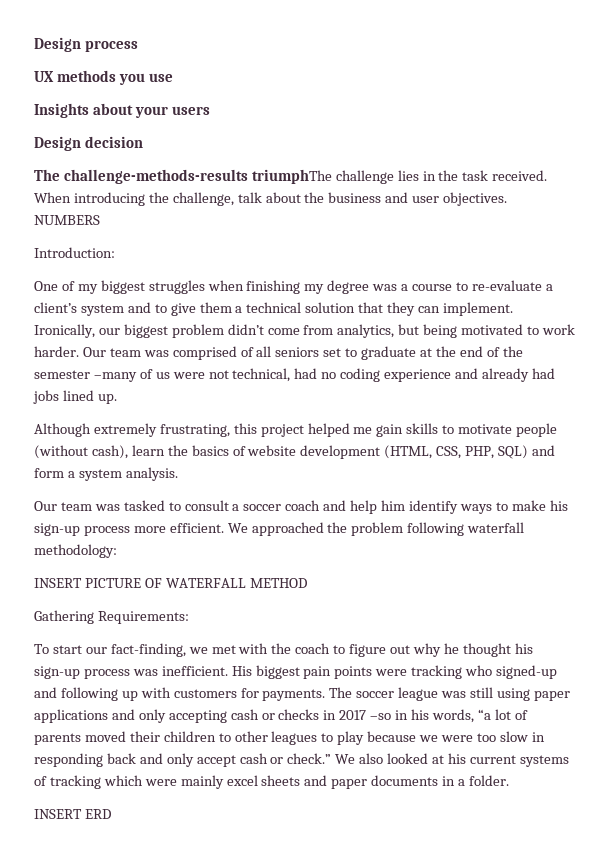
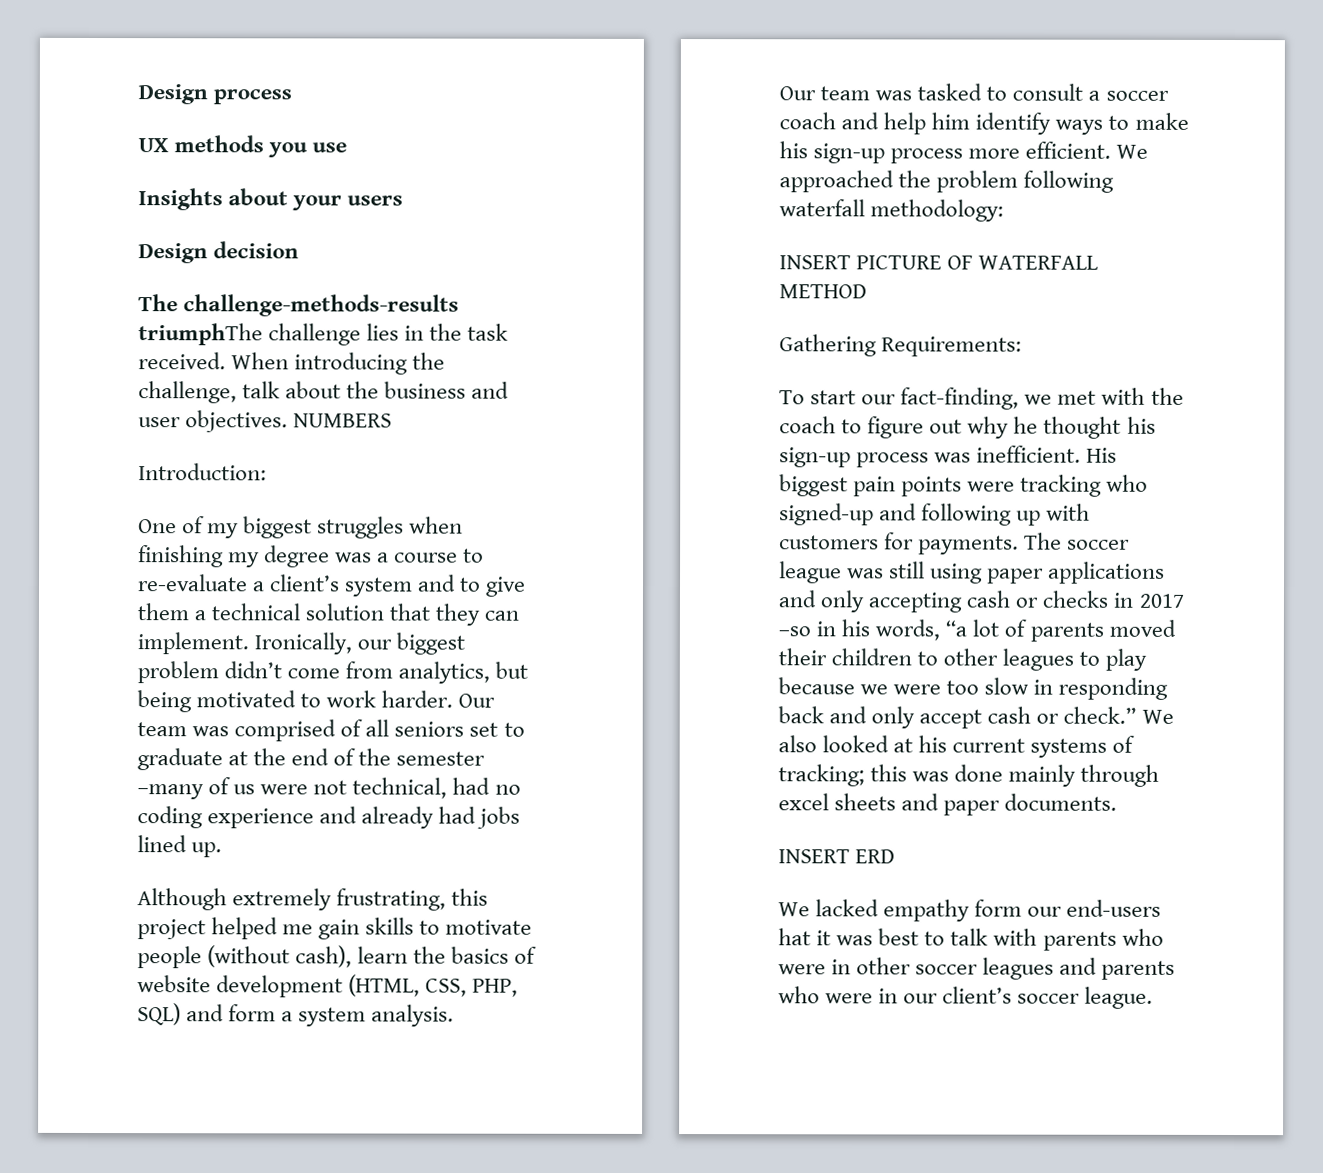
- We also looked at his current systems of tracking which were mainly excel sheets and paper documents in a folder.
+ We also looked at his current systems of tracking; this was done mainly through excel sheets and paper documents.
  INSERT ERD
+ We lacked empathy form our end-users hat it was best to talk with parents who were in other soccer leagues and parents who were in our client’s soccer league.

